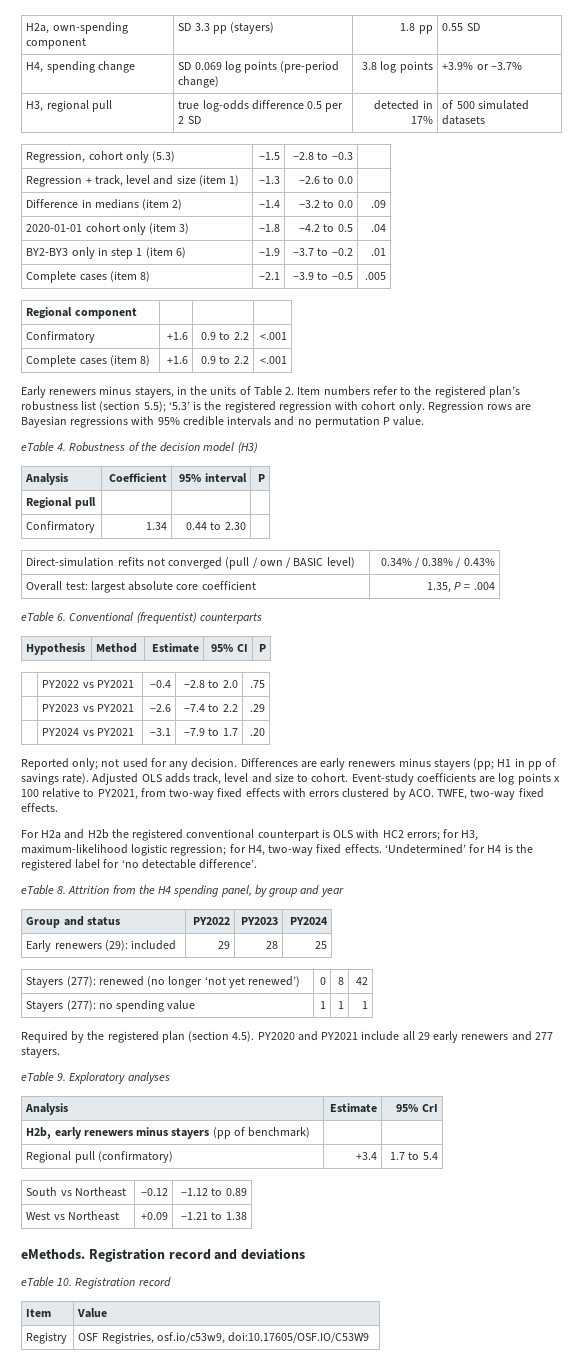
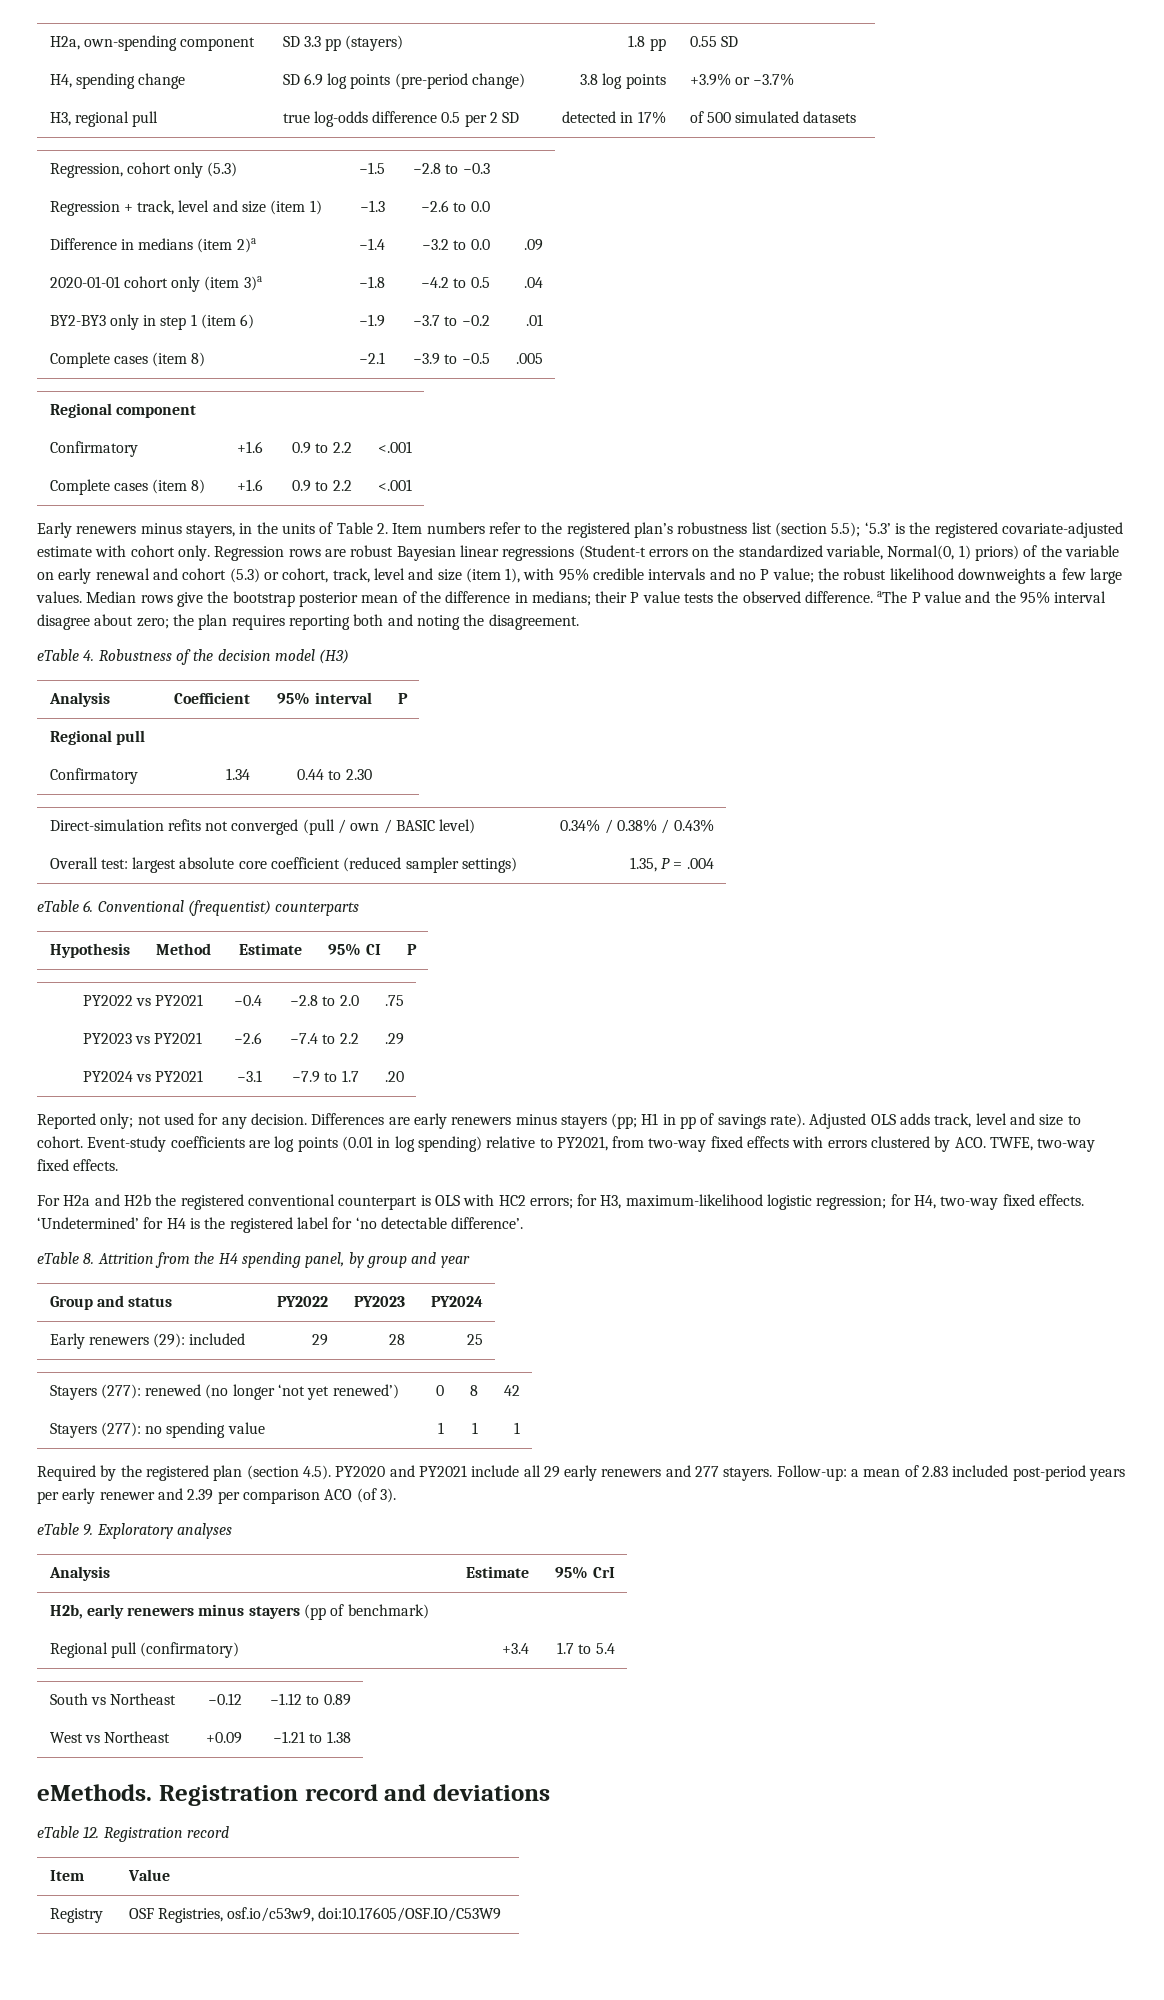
- H4, spending change | SD 0.069 log points (pre-period change) | 3.8 log points | +3.9% or −3.7%
+ H4, spending change | SD 6.9 log points (pre-period change) | 3.8 log points | +3.9% or −3.7%
- Difference in medians (item 2) | −1.4 | −3.2 to 0.0 | .09
+ Difference in medians (item 2)a | −1.4 | −3.2 to 0.0 | .09
- 2020-01-01 cohort only (item 3) | −1.8 | −4.2 to 0.5 | .04
+ 2020-01-01 cohort only (item 3)a | −1.8 | −4.2 to 0.5 | .04
- Early renewers minus stayers, in the units of Table 2. Item numbers refer to the registered plan’s robustness list (section 5.5); ‘5.3’ is the registered regression with cohort only.
+ Early renewers minus stayers, in the units of Table 2. Item numbers refer to the registered plan’s robustness list (section 5.5); ‘5.3’ is the registered covariate-adjusted estimate with cohort only.
- Regression rows are Bayesian regressions with 95% credible intervals and no permutation P value.
+ Regression rows are robust Bayesian linear regressions (Student-t errors on the standardized variable, Normal(0, 1) priors) of the variable on early renewal and cohort (5.3) or cohort, track, level and size (item 1), with 95% credible intervals and no P value; the robust likelihood downweights a few large values. Median rows give the bootstrap posterior mean of the difference in medians; their P value tests the observed difference. aThe P value and the 95% interval disagree about zero; the plan requires reporting both and noting the disagreement.
- Overall test: largest absolute core coefficient | 1.35, P = .004
+ Overall test: largest absolute core coefficient (reduced sampler settings) | 1.35, P = .004
- Event-study coefficients are log points x 100 relative to PY2021, from two-way fixed effects with errors clustered by ACO. TWFE, two-way fixed effects.
+ Event-study coefficients are log points (0.01 in log spending) relative to PY2021, from two-way fixed effects with errors clustered by ACO. TWFE, two-way fixed effects.
+ Follow-up: a mean of 2.83 included post-period years per early renewer and 2.39 per comparison ACO (of 3).
- eTable 10. Registration record
+ eTable 12. Registration record

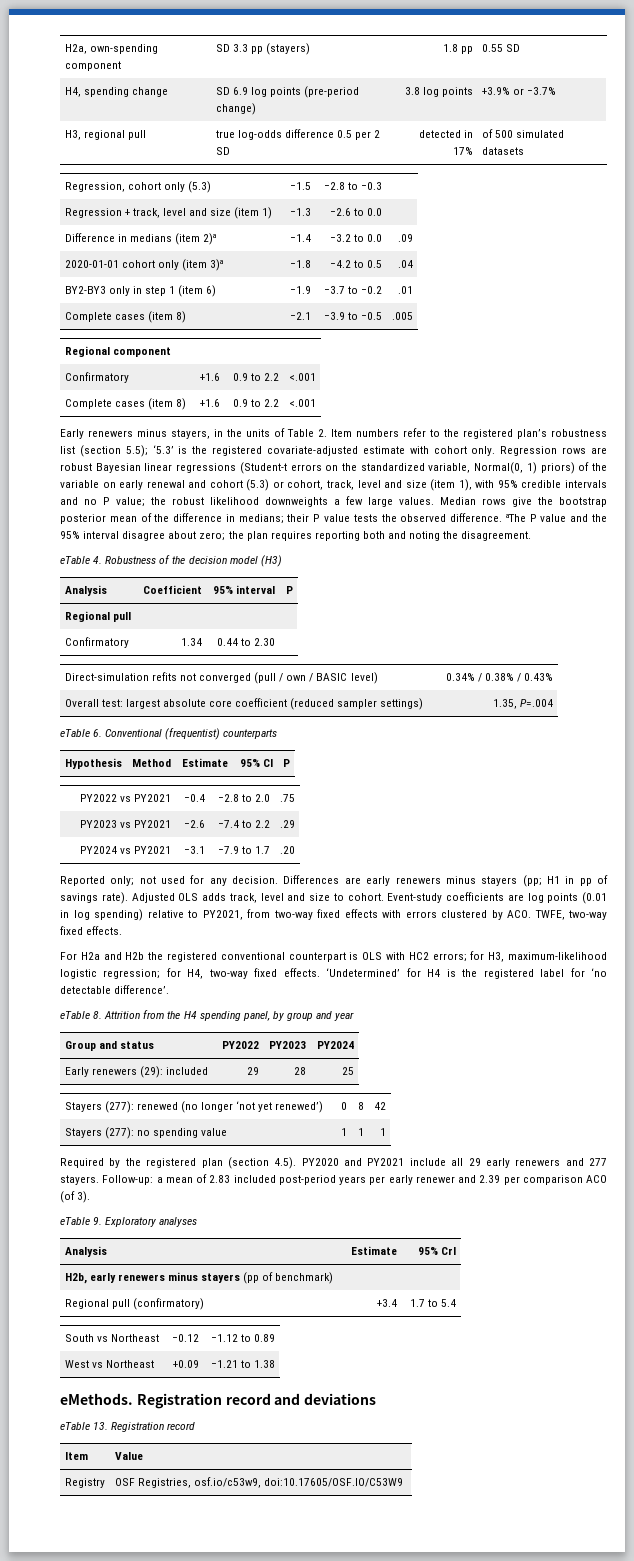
- Overall test: largest absolute core coefficient (reduced sampler settings) | 1.35, P = .004
+ Overall test: largest absolute core coefficient (reduced sampler settings) | 1.35, P=.004
- eTable 12. Registration record
+ eTable 13. Registration record

